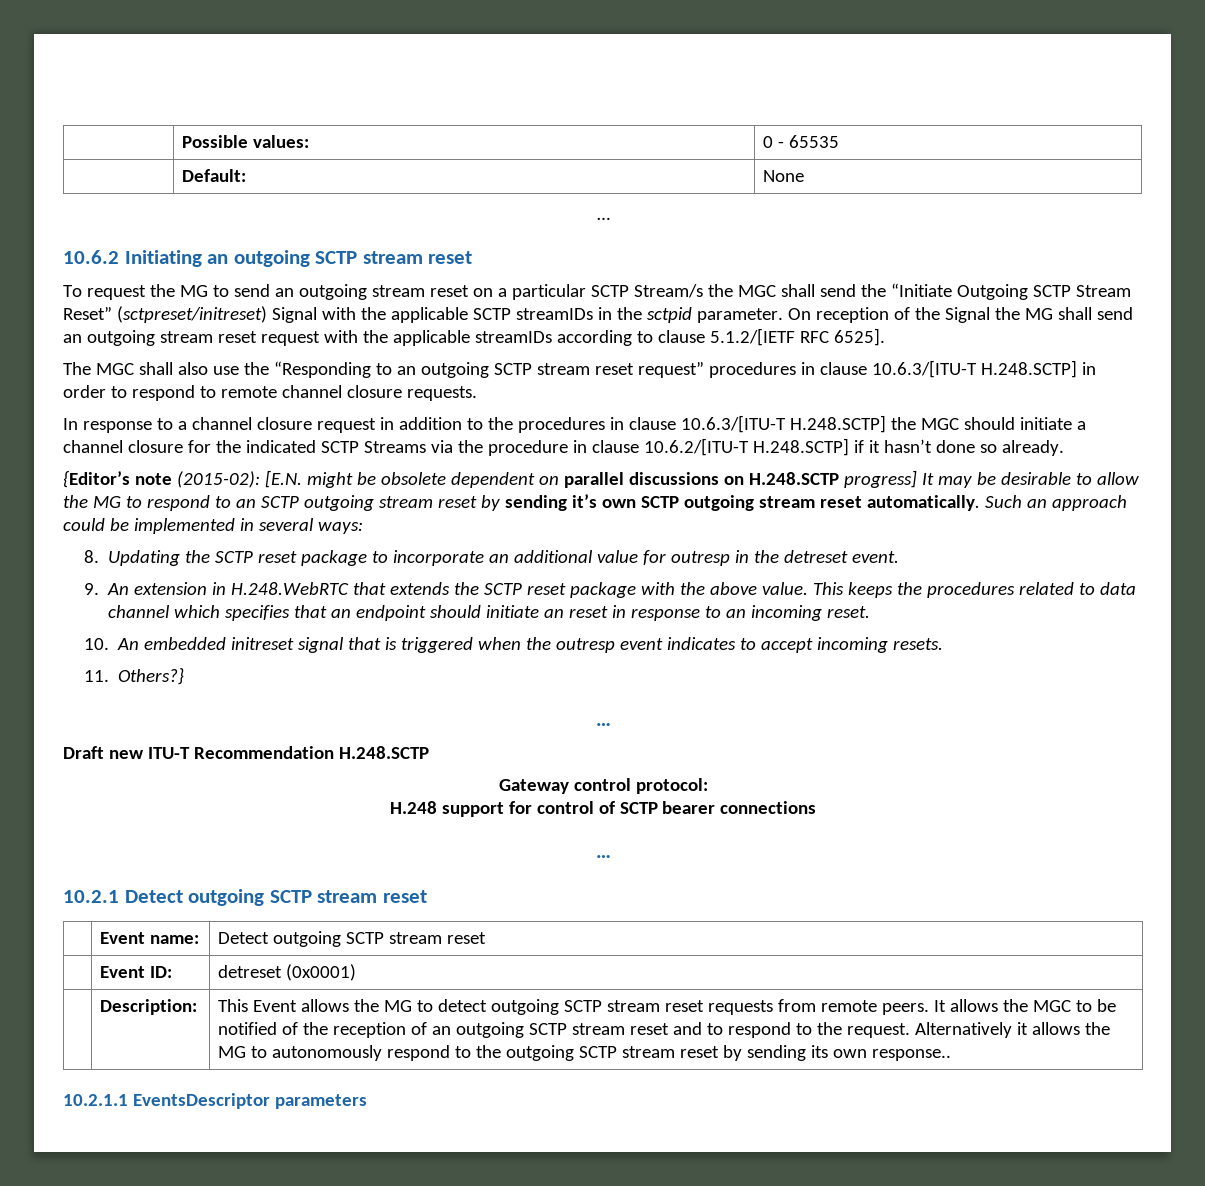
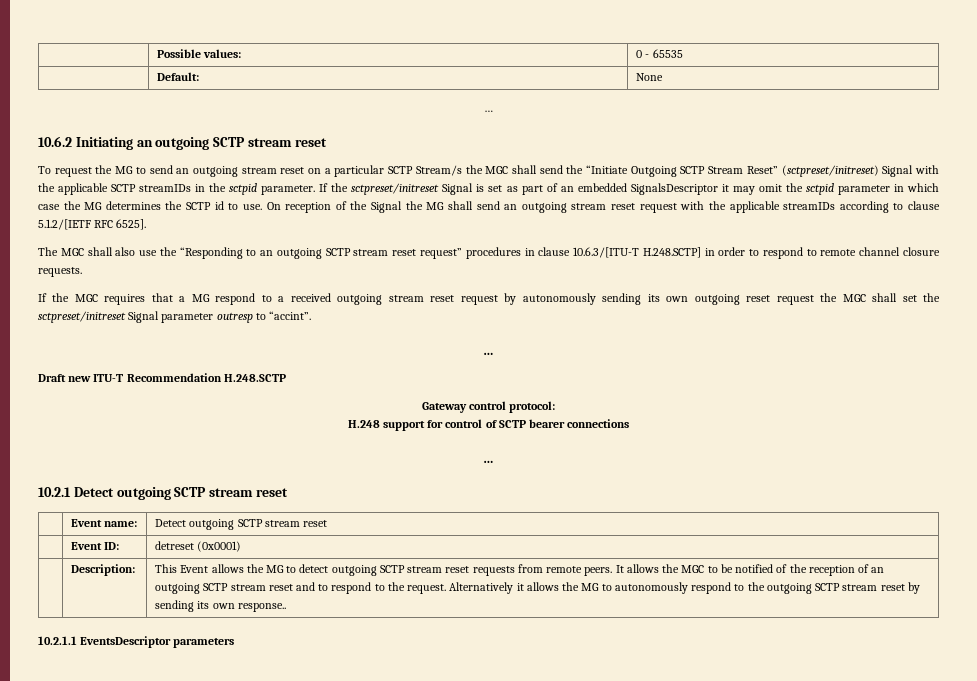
+ If the sctpreset/initreset Signal is set as part of an embedded SignalsDescriptor it may omit the sctpid parameter in which case the MG determines the SCTP id to use.
- In response to a channel closure request in addition to the procedures in clause 10.6.3/[ITU-T H.248.SCTP] the MGC should initiate a channel closure for the indicated SCTP Streams via the procedure in clause 10.6.2/[ITU-T H.248.SCTP] if it hasn’t done so already.
- {Editor’s note (2015-02): [E.N. might be obsolete dependent on parallel discussions on H.248.SCTP progress] It may be desirable to allow the MG to respond to an SCTP outgoing stream reset by sending it’s own SCTP outgoing stream reset automatically. Such an approach could be implemented in several ways:
- 8. Updating the SCTP reset package to incorporate an additional value for outresp in the detreset event.
- 9. An extension in H.248.WebRTC that extends the SCTP reset package with the above value. This keeps the procedures related to data channel which specifies that an endpoint should initiate an reset in response to an incoming reset.
- 10. An embedded initreset signal that is triggered when the outresp event indicates to accept incoming resets.
- 11. Others?}
+ If the MGC requires that a MG respond to a received outgoing stream reset request by autonomously sending its own outgoing reset request the MGC shall set the sctpreset/initreset Signal parameter outresp to “accint”.

